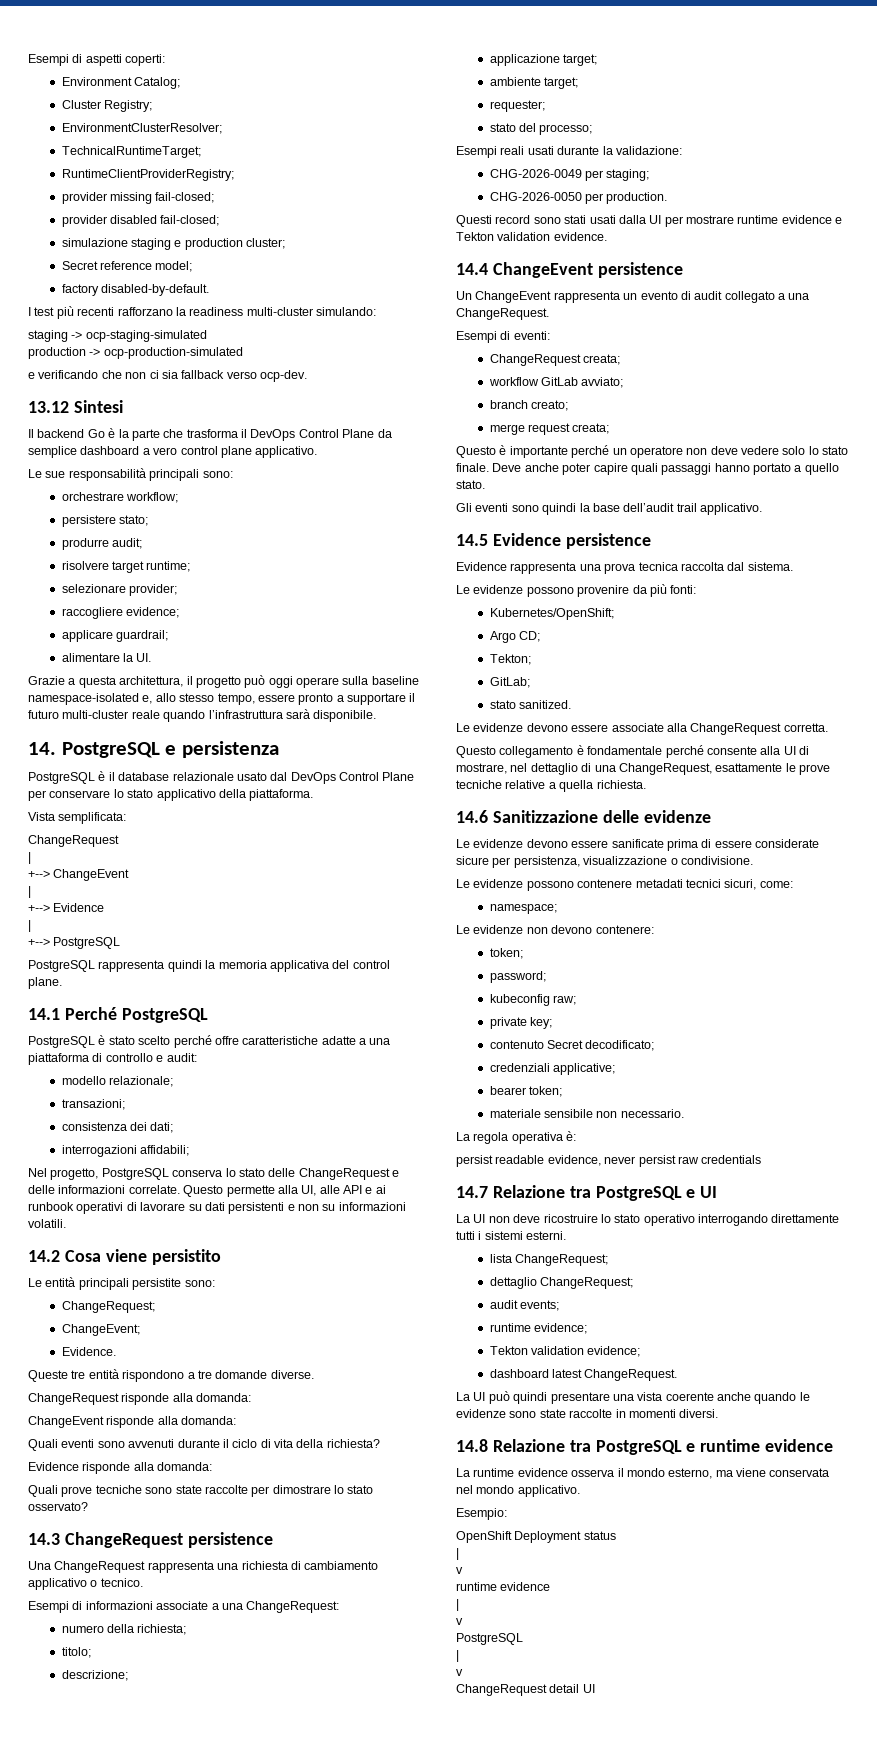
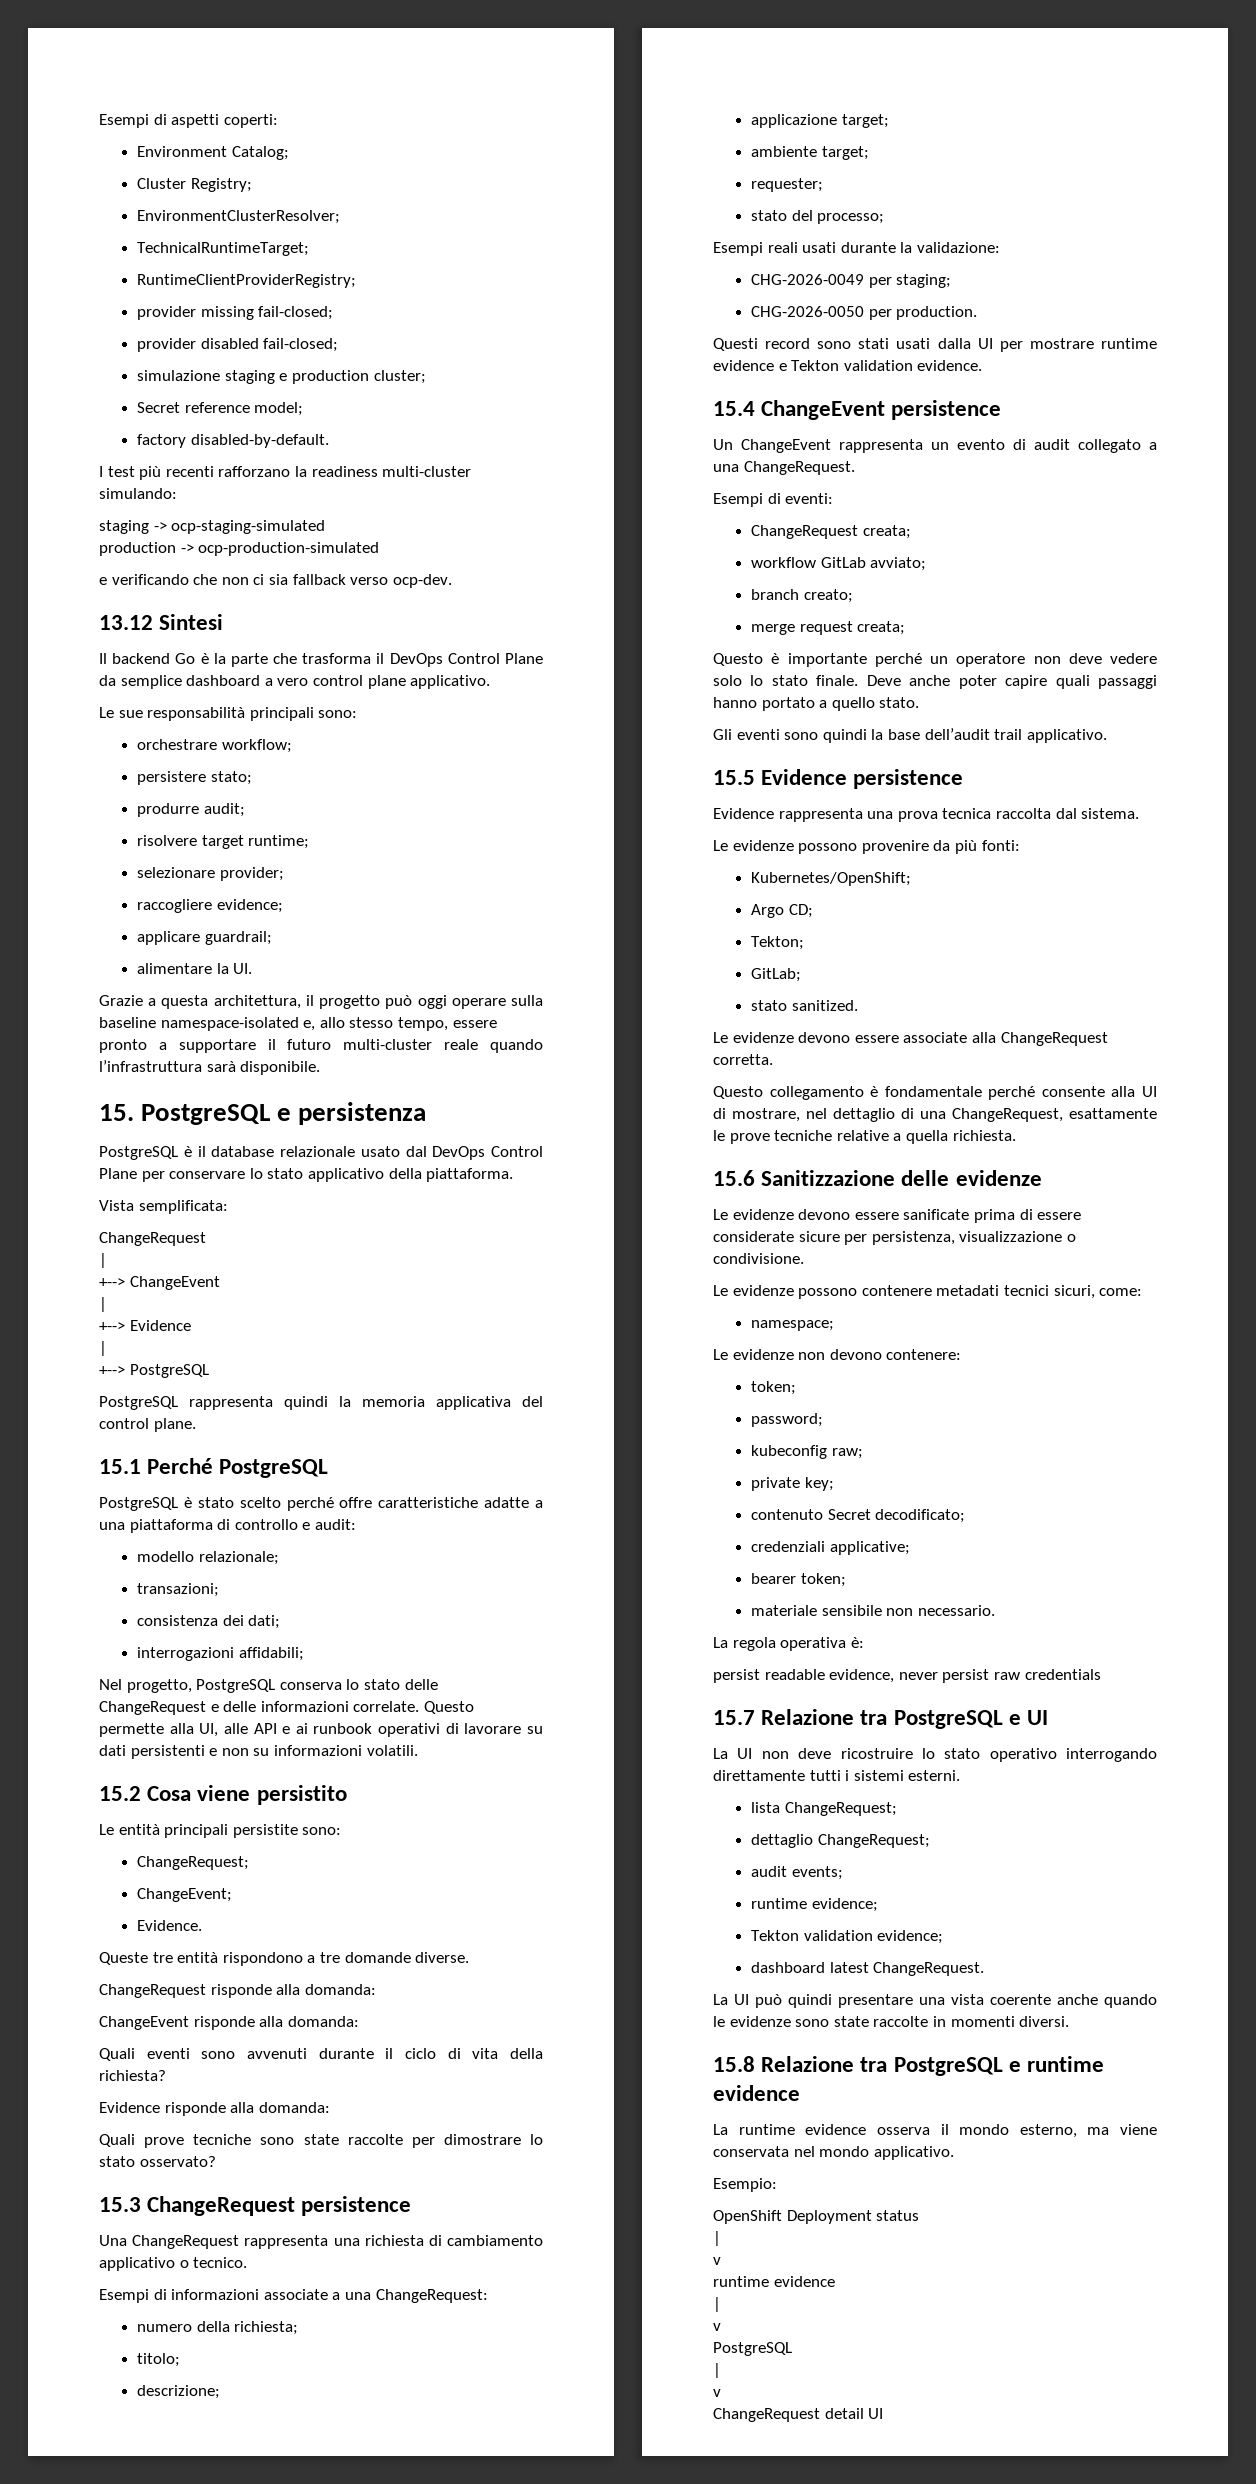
- 14. PostgreSQL e persistenza
+ 15. PostgreSQL e persistenza
- 14.1 Perché PostgreSQL
+ 15.1 Perché PostgreSQL
- 14.2 Cosa viene persistito
+ 15.2 Cosa viene persistito
- 14.3 ChangeRequest persistence
+ 15.3 ChangeRequest persistence
- 14.4 ChangeEvent persistence
+ 15.4 ChangeEvent persistence
- 14.5 Evidence persistence
+ 15.5 Evidence persistence
- 14.6 Sanitizzazione delle evidenze
+ 15.6 Sanitizzazione delle evidenze
- 14.7 Relazione tra PostgreSQL e UI
+ 15.7 Relazione tra PostgreSQL e UI
- 14.8 Relazione tra PostgreSQL e runtime evidence
+ 15.8 Relazione tra PostgreSQL e runtime evidence

